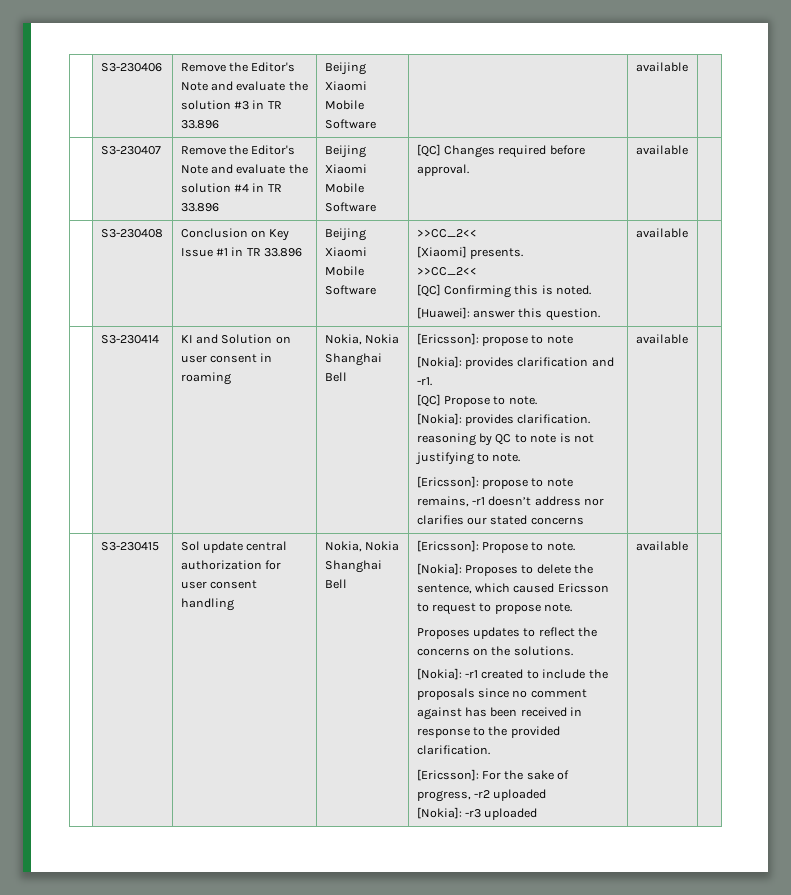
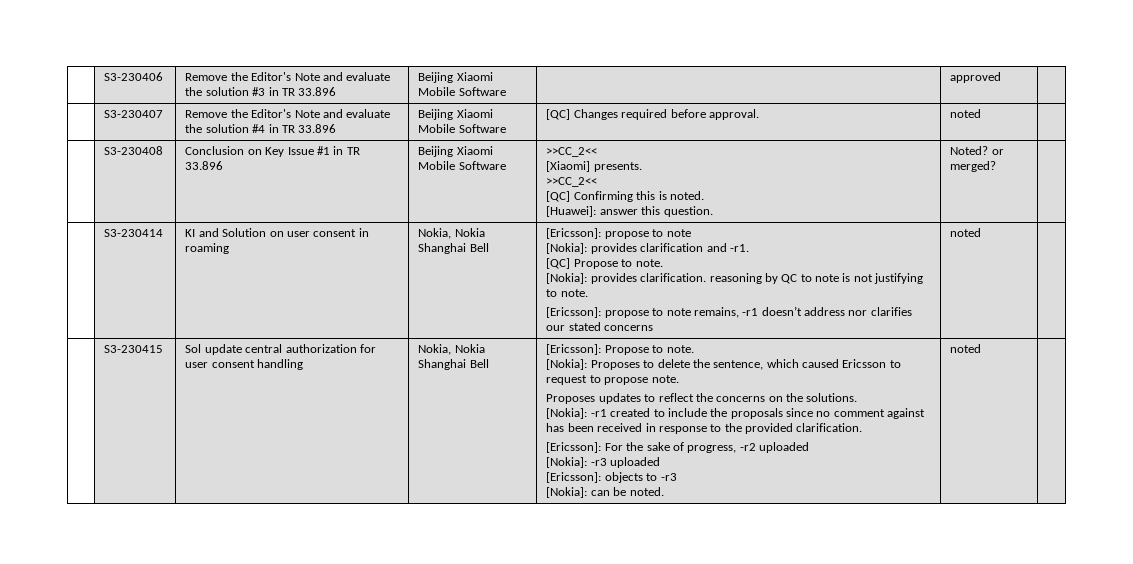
- | S3-230406 | Remove the Editor's Note and evaluate the solution #3 in TR 33.896 | Beijing Xiaomi Mobile Software | | available |
+ | S3-230406 | Remove the Editor's Note and evaluate the solution #3 in TR 33.896 | Beijing Xiaomi Mobile Software | | approved |
- | S3-230407 | Remove the Editor's Note and evaluate the solution #4 in TR 33.896 | Beijing Xiaomi Mobile Software | [QC] Changes required before approval. | available |
+ | S3-230407 | Remove the Editor's Note and evaluate the solution #4 in TR 33.896 | Beijing Xiaomi Mobile Software | [QC] Changes required before approval. | noted |
  | S3-230408 | Conclusion on Key Issue #1 in TR 33.896 | Beijing Xiaomi Mobile Software | >>CC_2<<
  [Xiaomi] presents.
  >>CC_2<<
  [QC] Confirming this is noted.
- [Huawei]: answer this question. | available |
+ [Huawei]: answer this question. | Noted? or merged? |
- [Ericsson]: propose to note remains, -r1 doesn’t address nor clarifies our stated concerns | available
+ [Ericsson]: propose to note remains, -r1 doesn’t address nor clarifies our stated concerns | noted
- [Nokia]: -r3 uploaded | available
+ [Nokia]: -r3 uploaded
+ [Ericsson]: objects to -r3
+ [Nokia]: can be noted. | noted

